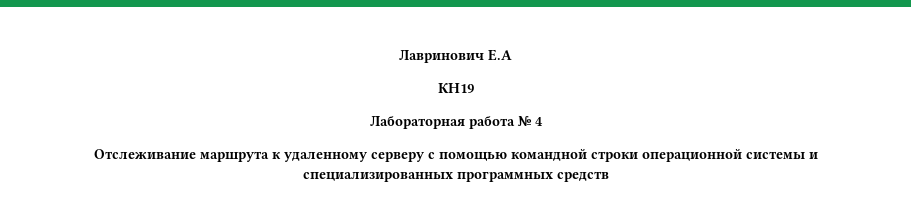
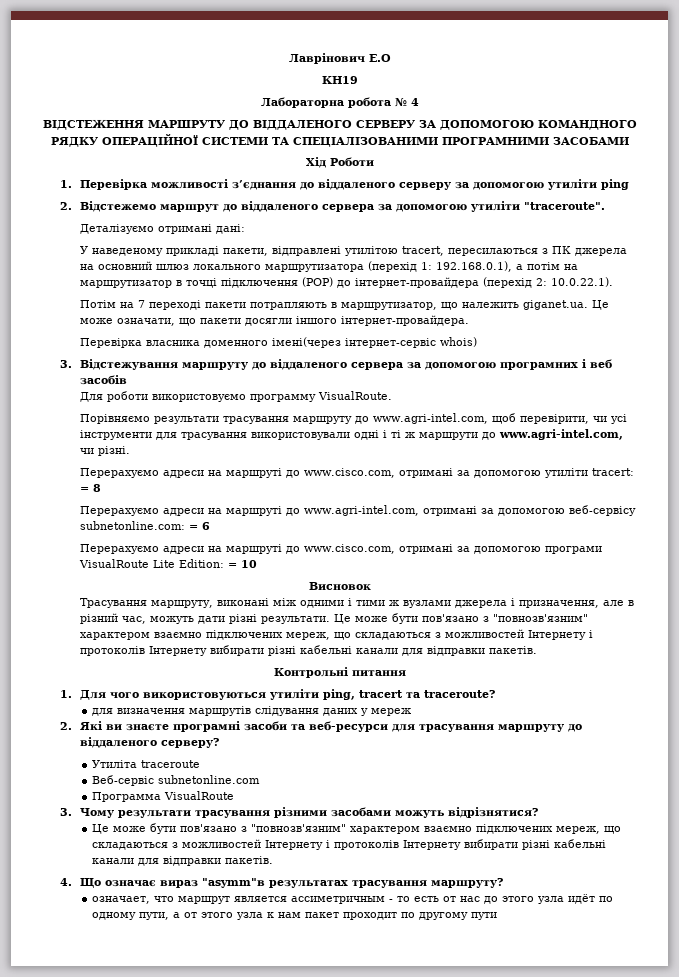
- Лавринович Е.А
+ Лаврінович Е.О
- Лабораторная работа № 4
+ Лабораторна робота № 4
- Отслеживание маршрута к удаленному серверу с помощью командной строки операционной системы и специализированных программных средств
+ ВІДСТЕЖЕННЯ МАРШРУТУ ДО ВІДДАЛЕНОГО СЕРВЕРУ ЗА ДОПОМОГОЮ КОМАНДНОГО РЯДКУ ОПЕРАЦІЙНОЇ СИСТЕМИ ТА СПЕЦІАЛІЗОВАНИМИ ПРОГРАМНИМИ ЗАСОБАМИ
+ Хід Роботи
+ 1. Перевірка можливості з’єднання до віддаленого серверу за допомогою утиліти ping
+ 2. Відстежемо маршрут до віддаленого сервера за допомогою утиліти "traceroute".
+ Деталізуємо отримані дані:
+ У наведеному прикладі пакети, відправлені утилітою tracert, пересилаються з ПК джерела на основний шлюз локального маршрутизатора (перехід 1: 192.168.0.1), а потім на маршрутизатор в точці підключення (POP) до інтернет-провайдера (перехід 2: 10.0.22.1).
+ Потім на 7 переході пакети потрапляють в маршрутизатор, що належить giganet.ua. Це може означати, що пакети досягли іншого інтернет-провайдера.
+ Перевірка власника доменного імені(через інтернет-сервіс whois)
+ 3. Відстежування маршруту до віддаленого сервера за допомогою програмних і веб засобів
+ Для роботи використовуємо программу VisualRoute.
+ Порівняємо результати трасування маршруту до www.agri-intel.com, щоб перевірити, чи усі інструменти для трасування використовували одні і ті ж маршрути до www.agri-intel.com, чи різні.
+ Перерахуємо адреси на маршруті до www.cisco.com, отримані за допомогою утиліти tracert: = 8
+ Перерахуємо адреси на маршруті до www.agri-intel.com, отримані за допомогою веб-сервісу subnetonline.com: = 6
+ Перерахуємо адреси на маршруті до www.cisco.com, отримані за допомогою програми VisualRoute Lite Edition: = 10
+ Висновок
+ Трасування маршруту, виконані між одними і тими ж вузлами джерела і призначення, але в різний час, можуть дати різні результати. Це може бути пов'язано з "повнозв'язним" характером взаємно підключених мереж, що складаються з можливостей Інтернету і протоколів Інтернету вибирати різні кабельні канали для відправки пакетів.
+ Контрольні питання
+ 1. Для чого використовуються утиліти ping, tracert та traceroute?
+ для визначення маршрутів слідування даних у мереж
+ 2. Які ви знаєте програмні засоби та веб-ресурси для трасування маршруту до віддаленого серверу?
+ Утиліта traceroute
+ Веб-сервіс subnetonline.com
+ Программа VisualRoute
+ 3. Чому результати трасування різними засобами можуть відрізнятися?
+ Це може бути пов'язано з "повнозв'язним" характером взаємно підключених мереж, що складаються з можливостей Інтернету і протоколів Інтернету вибирати різні кабельні канали для відправки пакетів.
+ 4. Що означає вираз "asymm"в результатах трасування маршруту?
+ означает, что маршрут является ассиметричным - то есть от нас до этого узла идёт по одному пути, а от этого узла к нам пакет проходит по другому пути

